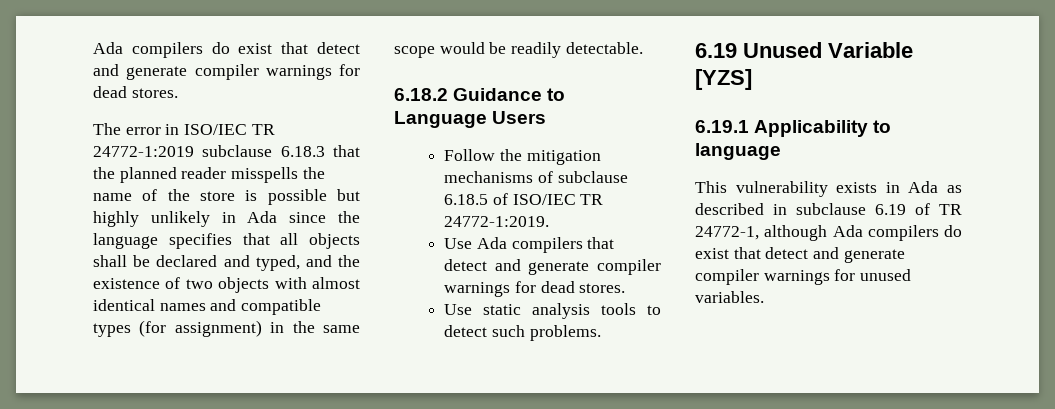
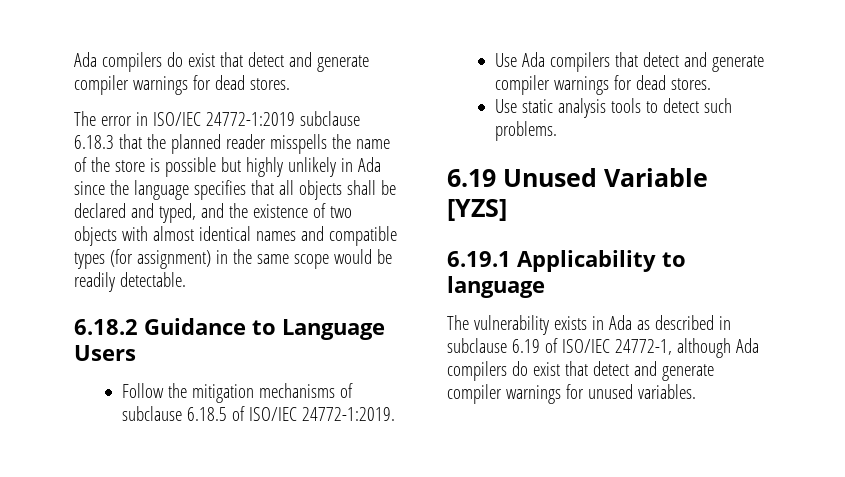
- The error in ISO/IEC TR 24772-1:2019 subclause 6.18.3 that the planned reader misspells the name of the store is possible but highly unlikely in Ada since the language specifies that all objects shall be declared and typed, and the existence of two objects with almost identical names and compatible types (for assignment) in the same scope would be readily detectable.
+ The error in ISO/IEC 24772-1:2019 subclause 6.18.3 that the planned reader misspells the name of the store is possible but highly unlikely in Ada since the language specifies that all objects shall be declared and typed, and the existence of two objects with almost identical names and compatible types (for assignment) in the same scope would be readily detectable.
- Follow the mitigation mechanisms of subclause 6.18.5 of ISO/IEC TR 24772-1:2019.
+ Follow the mitigation mechanisms of subclause 6.18.5 of ISO/IEC 24772-1:2019.
- This vulnerability exists in Ada as described in subclause 6.19 of TR 24772-1, although Ada compilers do exist that detect and generate compiler warnings for unused variables.
+ The vulnerability exists in Ada as described in subclause 6.19 of ISO/IEC 24772-1, although Ada compilers do exist that detect and generate compiler warnings for unused variables.

